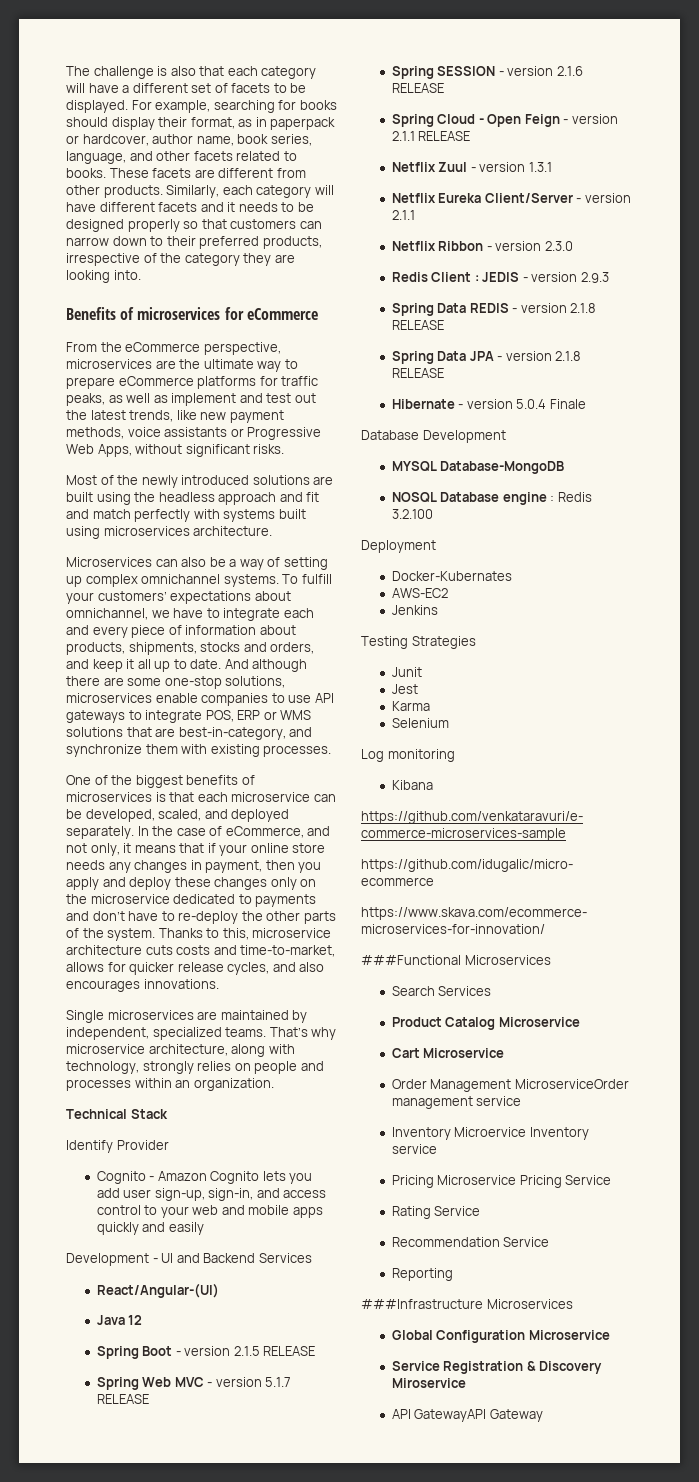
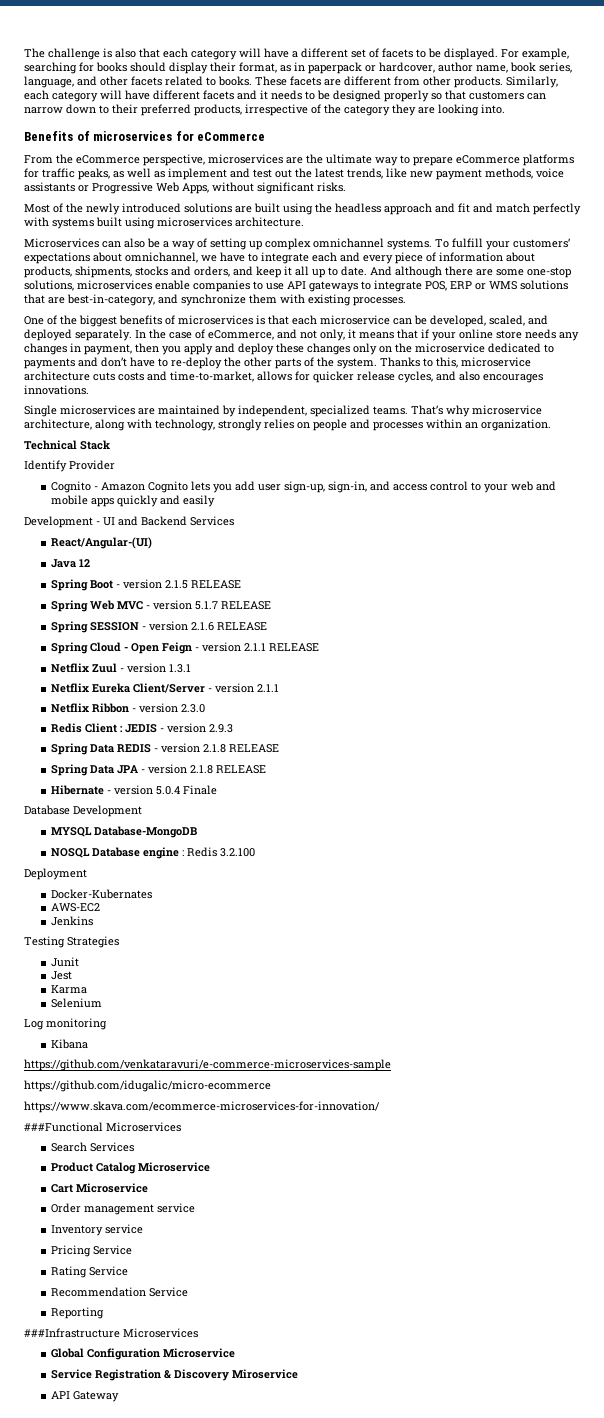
- Order Management MicroserviceOrder management service
+ Order management service
- Inventory Microervice Inventory service
+ Inventory service
- Pricing Microservice Pricing Service
+ Pricing Service
- API GatewayAPI Gateway
+ API Gateway

